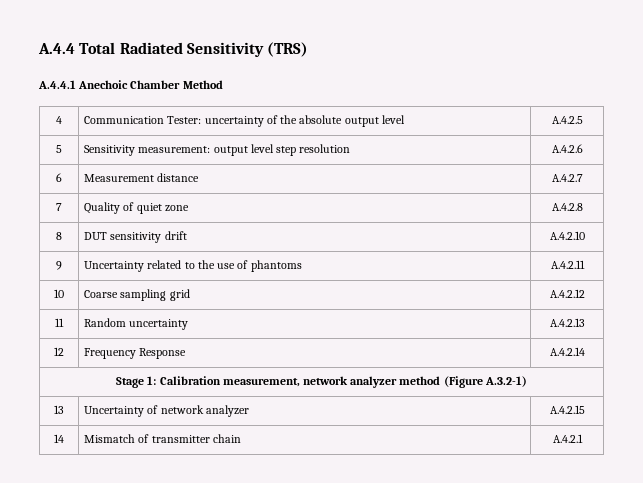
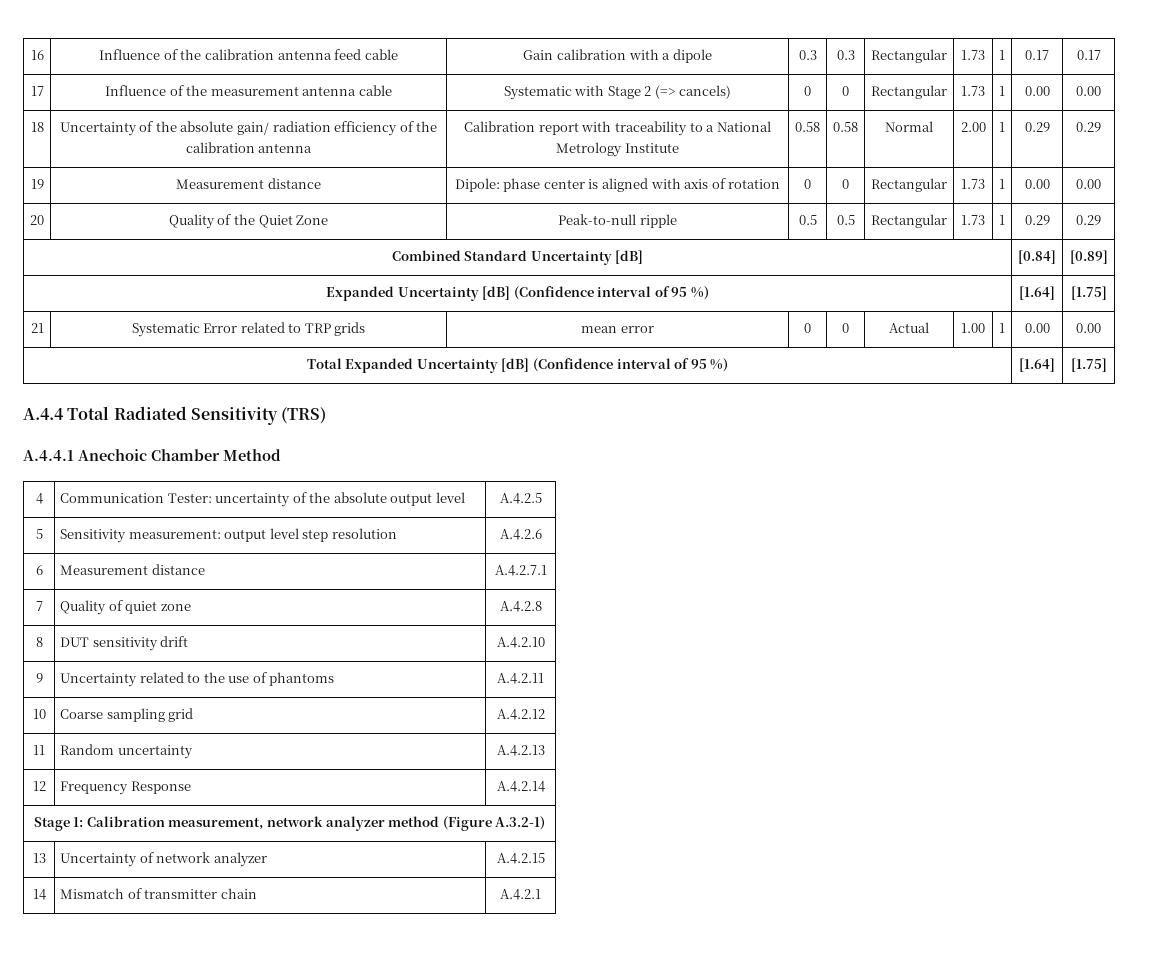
+ 16 | Influence of the calibration antenna feed cable | Gain calibration with a dipole | 0.3 | 0.3 | Rectangular | 1.73 | 1 | 0.17 | 0.17
+ 17 | Influence of the measurement antenna cable | Systematic with Stage 2 (=> cancels) | 0 | 0 | Rectangular | 1.73 | 1 | 0.00 | 0.00
+ 18 | Uncertainty of the absolute gain/ radiation efficiency of the calibration antenna | Calibration report with traceability to a National Metrology Institute | 0.58 | 0.58 | Normal | 2.00 | 1 | 0.29 | 0.29
+ 19 | Measurement distance | Dipole: phase center is aligned with axis of rotation | 0 | 0 | Rectangular | 1.73 | 1 | 0.00 | 0.00
+ 20 | Quality of the Quiet Zone | Peak-to-null ripple | 0.5 | 0.5 | Rectangular | 1.73 | 1 | 0.29 | 0.29
+ Combined Standard Uncertainty [dB] | [0.84] | [0.89]
+ Expanded Uncertainty [dB] (Confidence interval of 95 %) | [1.64] | [1.75]
+ 21 | Systematic Error related to TRP grids | mean error | 0 | 0 | Actual | 1.00 | 1 | 0.00 | 0.00
+ Total Expanded Uncertainty [dB] (Confidence interval of 95 %) | [1.64] | [1.75]
- 6 | Measurement distance | A.4.2.7
+ 6 | Measurement distance | A.4.2.7.1

